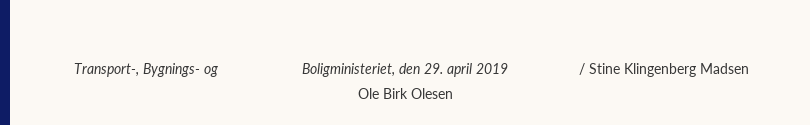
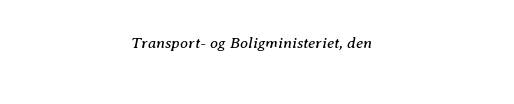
- Transport-, Bygnings- og Boligministeriet, den 29. april 2019
- Ole Birk Olesen
- / Stine Klingenberg Madsen
+ Transport- og Boligministeriet, den

